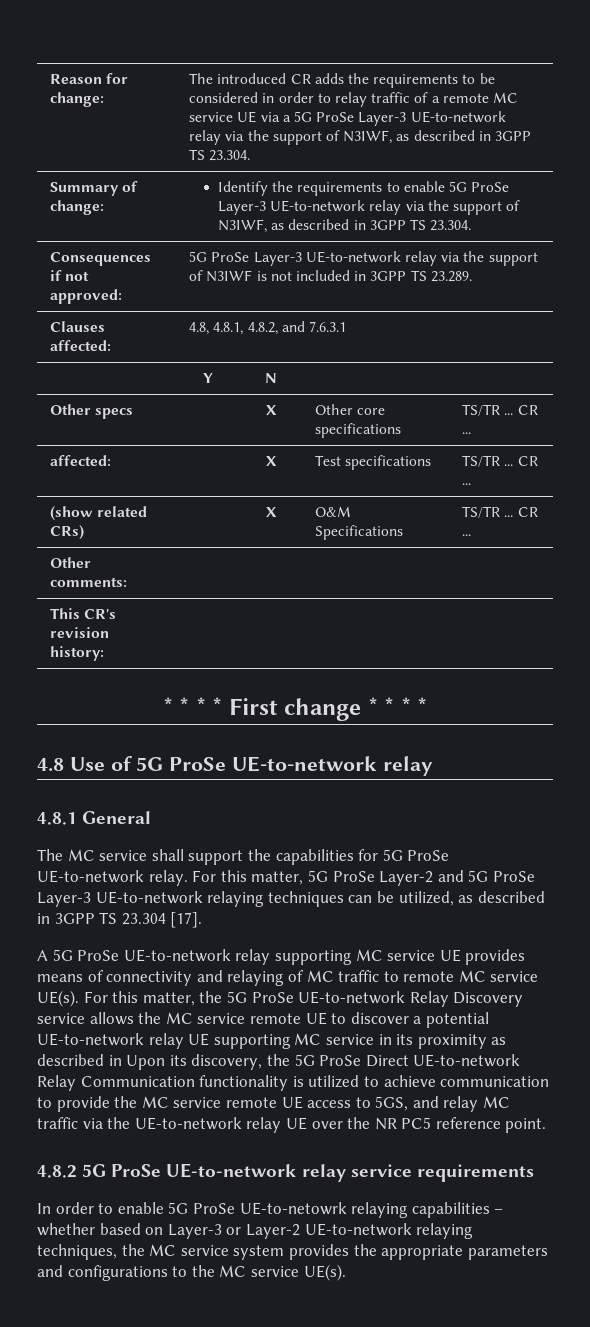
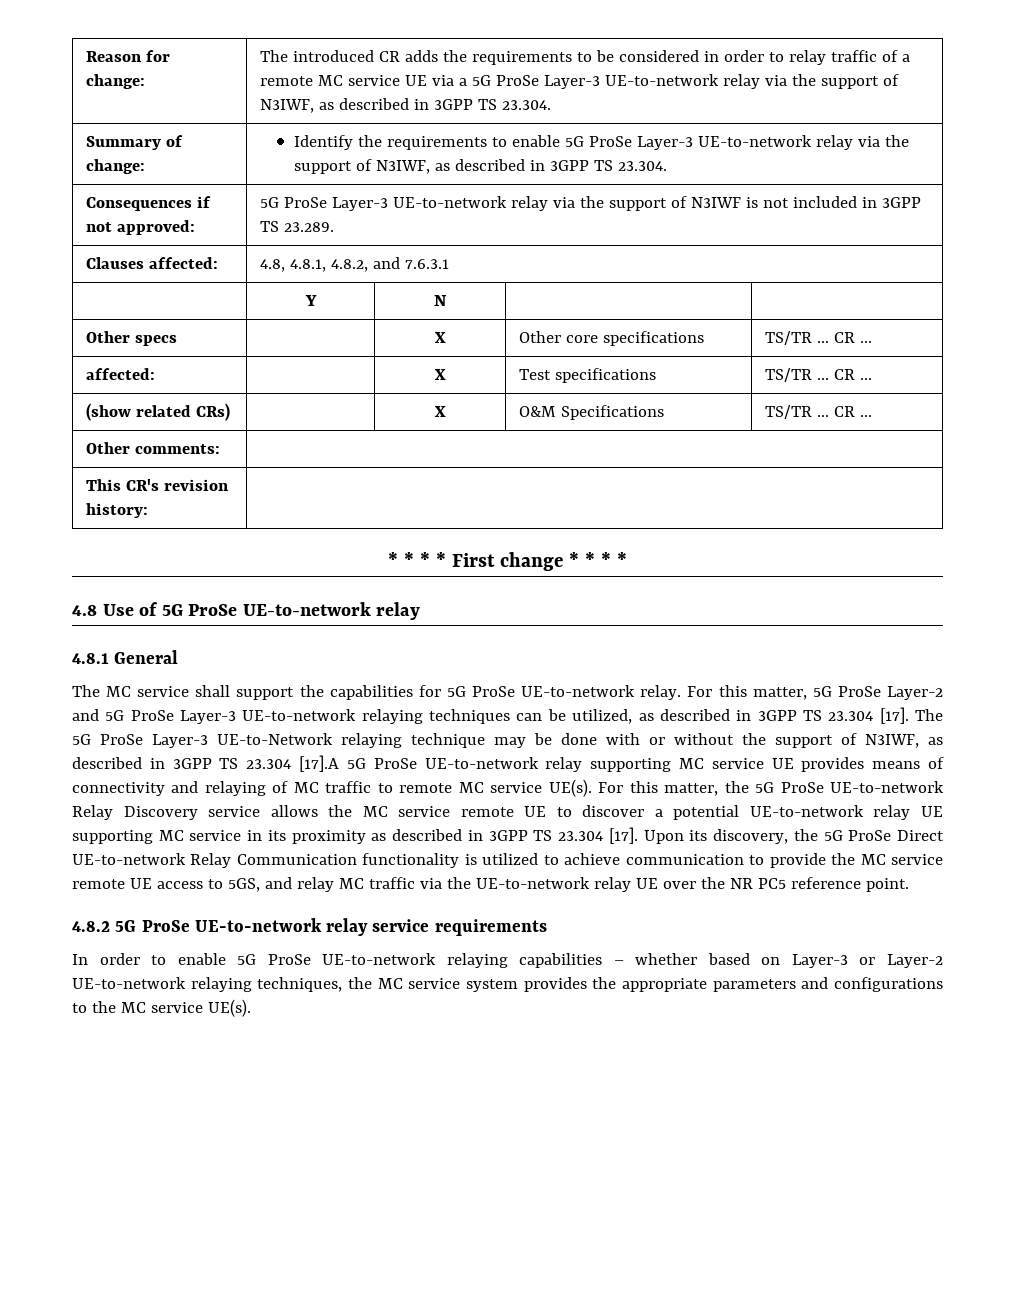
- For this matter, 5G ProSe Layer-2 and 5G ProSe Layer-3 UE-to-network relaying techniques can be utilized, as described in 3GPP TS 23.304 [17].
- A 5G ProSe UE-to-network relay supporting MC service UE provides means of connectivity and relaying of MC traffic to remote MC service UE(s).
+ For this matter, 5G ProSe Layer-2 and 5G ProSe Layer-3 UE-to-network relaying techniques can be utilized, as described in 3GPP TS 23.304 [17]. The 5G ProSe Layer-3 UE-to-Network relaying technique may be done with or without the support of N3IWF, as described in 3GPP TS 23.304 [17].A 5G ProSe UE-to-network relay supporting MC service UE provides means of connectivity and relaying of MC traffic to remote MC service UE(s).
- For this matter, the 5G ProSe UE-to-network Relay Discovery service allows the MC service remote UE to discover a potential UE-to-network relay UE supporting MC service in its proximity as described in Upon its discovery, the 5G ProSe Direct UE-to-network Relay Communication functionality is utilized to achieve communication to provide the MC service remote UE access to 5GS, and relay MC traffic via the UE-to-network relay UE over the NR PC5 reference point.
+ For this matter, the 5G ProSe UE-to-network Relay Discovery service allows the MC service remote UE to discover a potential UE-to-network relay UE supporting MC service in its proximity as described in 3GPP TS 23.304 [17]. Upon its discovery, the 5G ProSe Direct UE-to-network Relay Communication functionality is utilized to achieve communication to provide the MC service remote UE access to 5GS, and relay MC traffic via the UE-to-network relay UE over the NR PC5 reference point.
- In order to enable 5G ProSe UE-to-netowrk relaying capabilities – whether based on Layer-3 or Layer-2 UE-to-network relaying techniques, the MC service system provides the appropriate parameters and configurations to the MC service UE(s).
+ In order to enable 5G ProSe UE-to-network relaying capabilities – whether based on Layer-3 or Layer-2 UE-to-network relaying techniques, the MC service system provides the appropriate parameters and configurations to the MC service UE(s).

